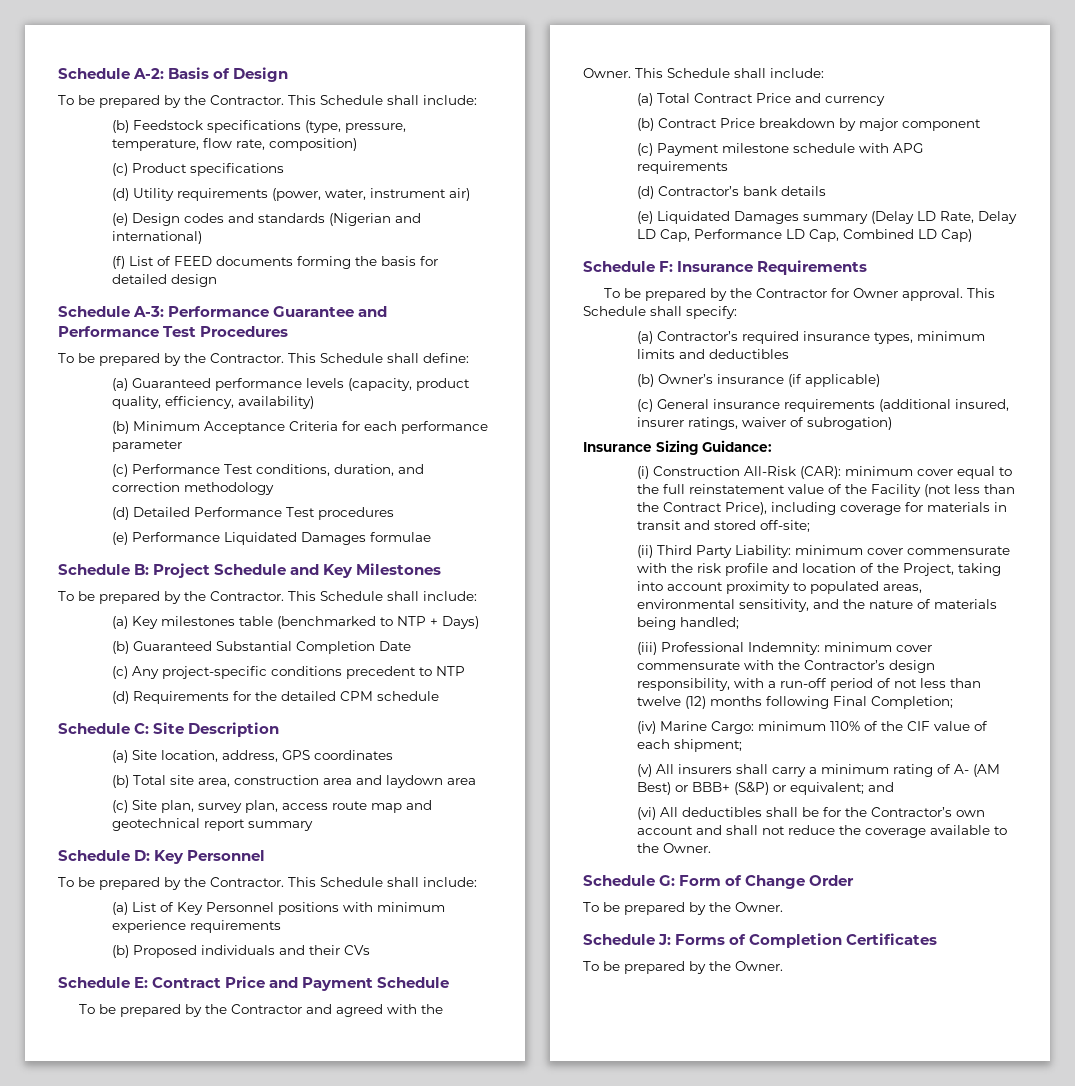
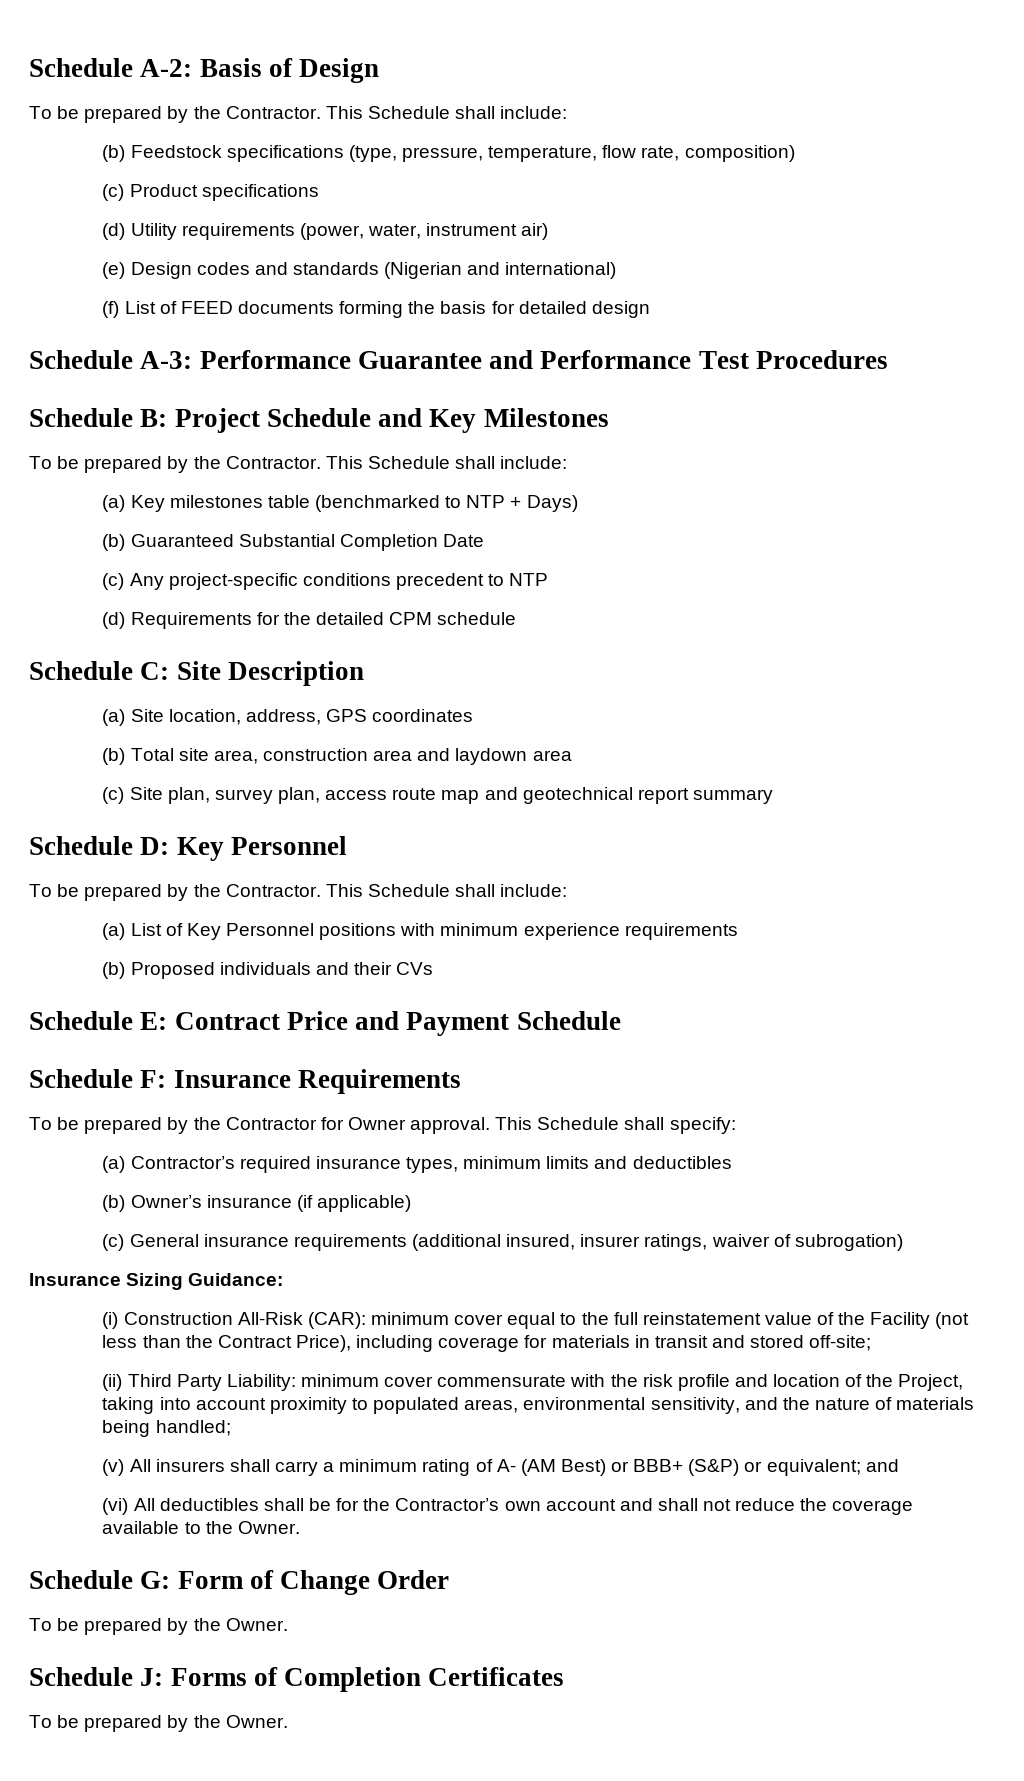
- To be prepared by the Contractor. This Schedule shall define:
- (a) Guaranteed performance levels (capacity, product quality, efficiency, availability)
- (b) Minimum Acceptance Criteria for each performance parameter
- (c) Performance Test conditions, duration, and correction methodology
- (d) Detailed Performance Test procedures
- (e) Performance Liquidated Damages formulae
- To be prepared by the Contractor and agreed with the Owner. This Schedule shall include:
- (a) Total Contract Price and currency
- (b) Contract Price breakdown by major component
- (c) Payment milestone schedule with APG requirements
- (d) Contractor’s bank details
- (e) Liquidated Damages summary (Delay LD Rate, Delay LD Cap, Performance LD Cap, Combined LD Cap)
- (iii) Professional Indemnity: minimum cover commensurate with the Contractor’s design responsibility, with a run-off period of not less than twelve (12) months following Final Completion;
- (iv) Marine Cargo: minimum 110% of the CIF value of each shipment;

